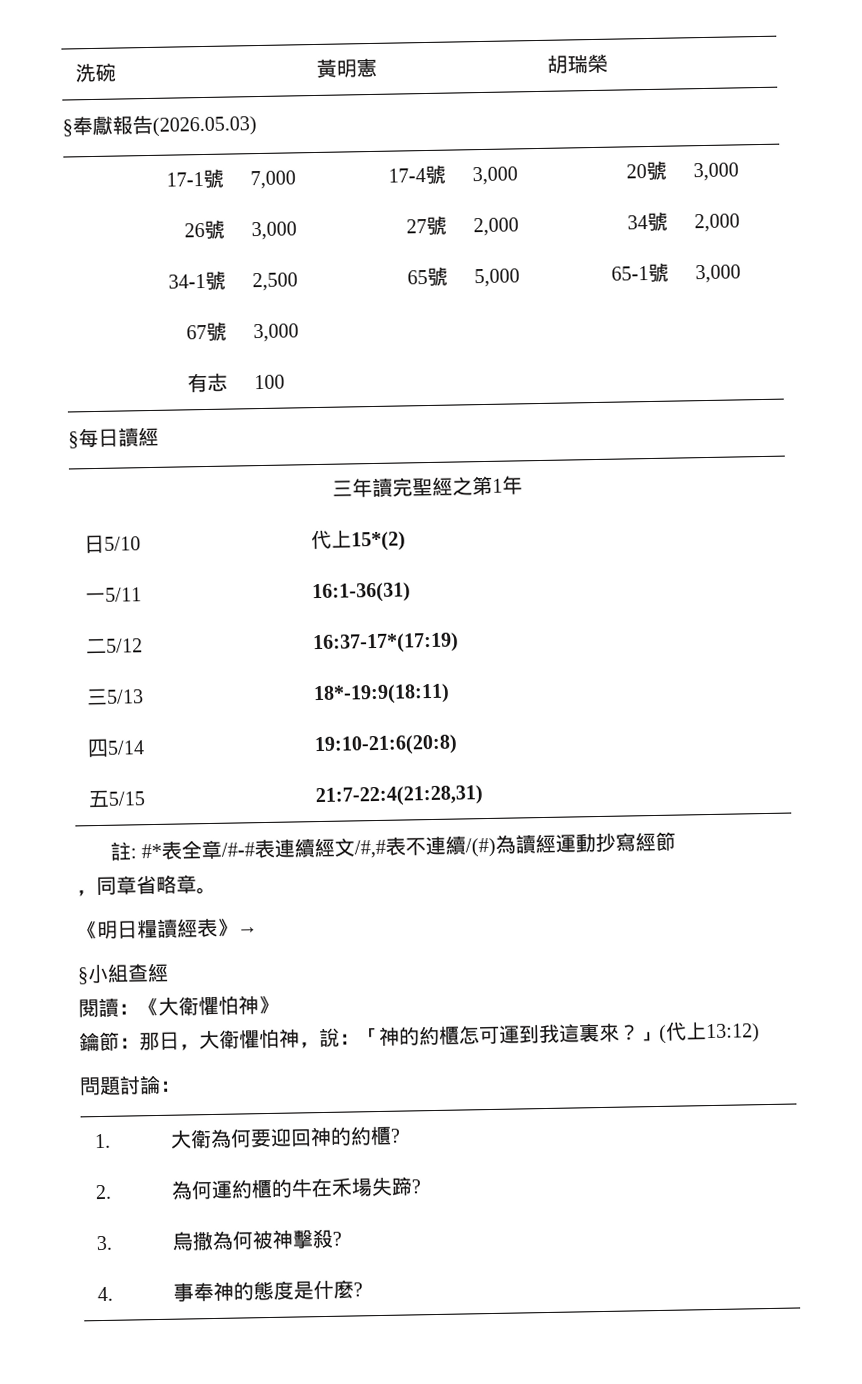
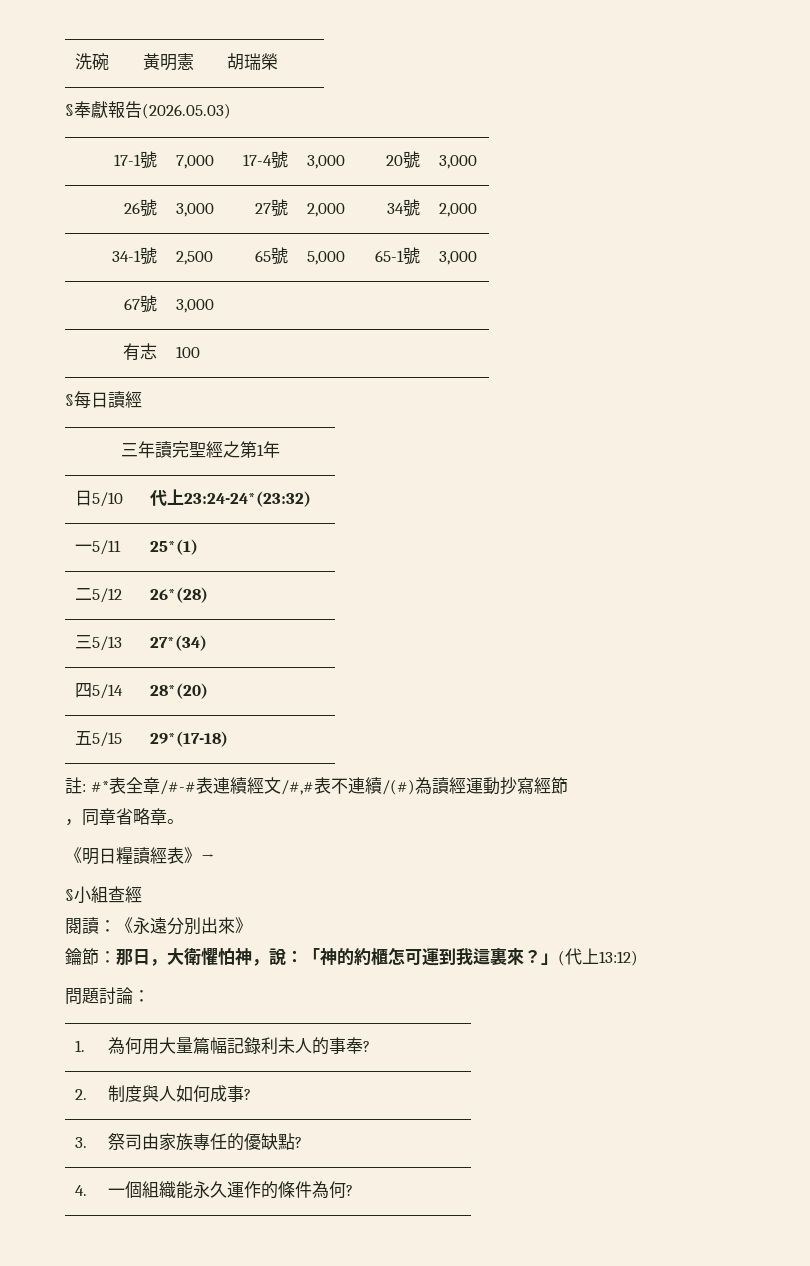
- 日5/10 | 代上15*(2)
+ 日5/10 | 代上23:24-24*(23:32)
- 一5/11 | 16:1-36(31)
+ 一5/11 | 25*(1)
- 二5/12 | 16:37-17*(17:19)
+ 二5/12 | 26*(28)
- 三5/13 | 18*-19:9(18:11)
+ 三5/13 | 27*(34)
- 四5/14 | 19:10-21:6(20:8)
+ 四5/14 | 28*(20)
- 五5/15 | 21:7-22:4(21:28,31)
+ 五5/15 | 29*(17-18)
- 閱讀：《大衛懼怕神》
+ 閱讀：《永遠分別出來》
- 1. | 大衛為何要迎回神的約櫃?
- 2. | 為何運約櫃的牛在禾場失蹄?
- 3. | 烏撒為何被神擊殺?
- 4. | 事奉神的態度是什麼?
+ 1. | 為何用大量篇幅記錄利未人的事奉?
+ 2. | 制度與人如何成事?
+ 3. | 祭司由家族專任的優缺點?
+ 4. | 一個組織能永久運作的條件為何?

